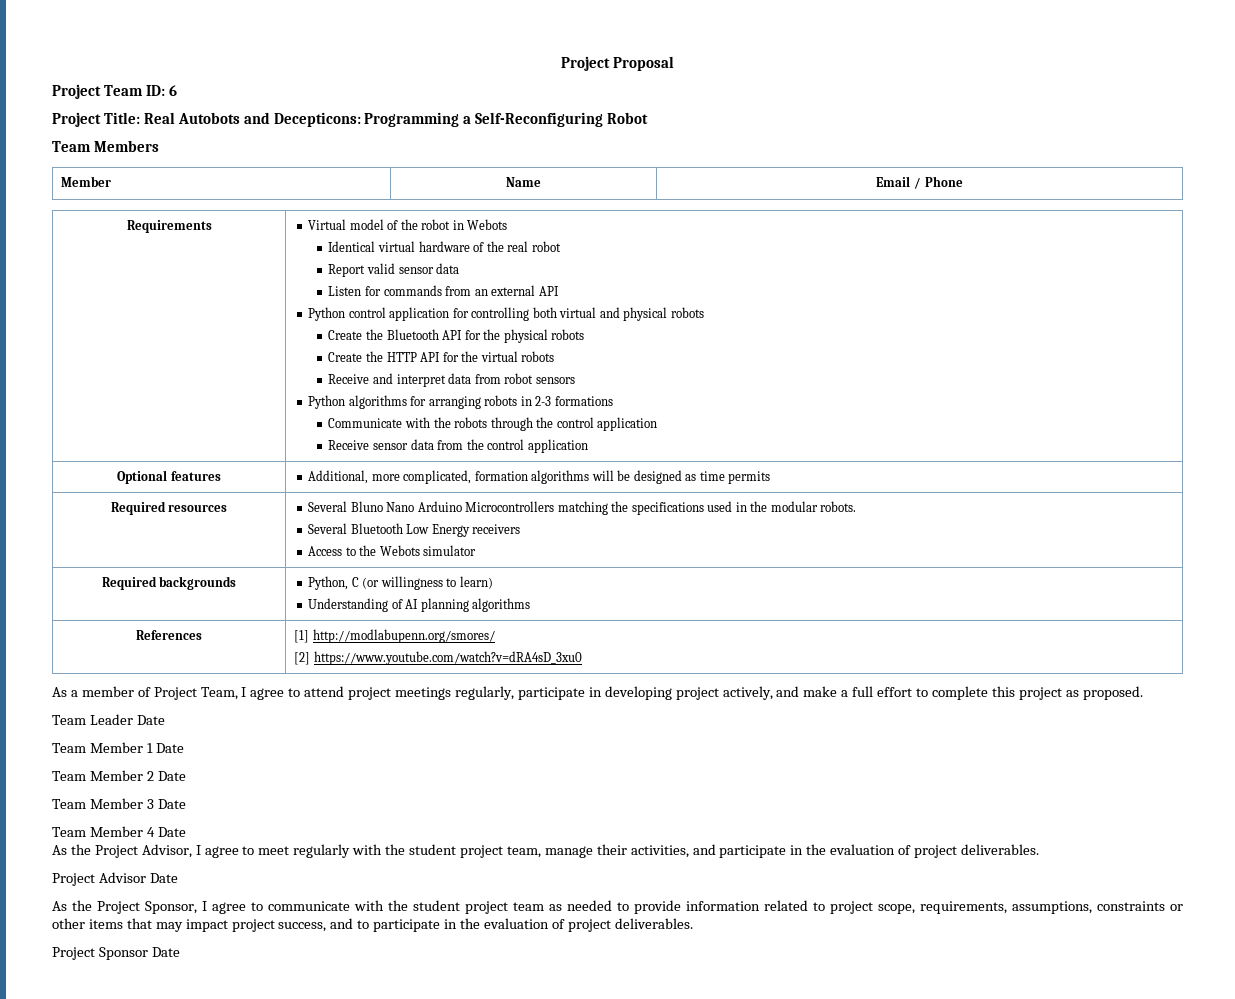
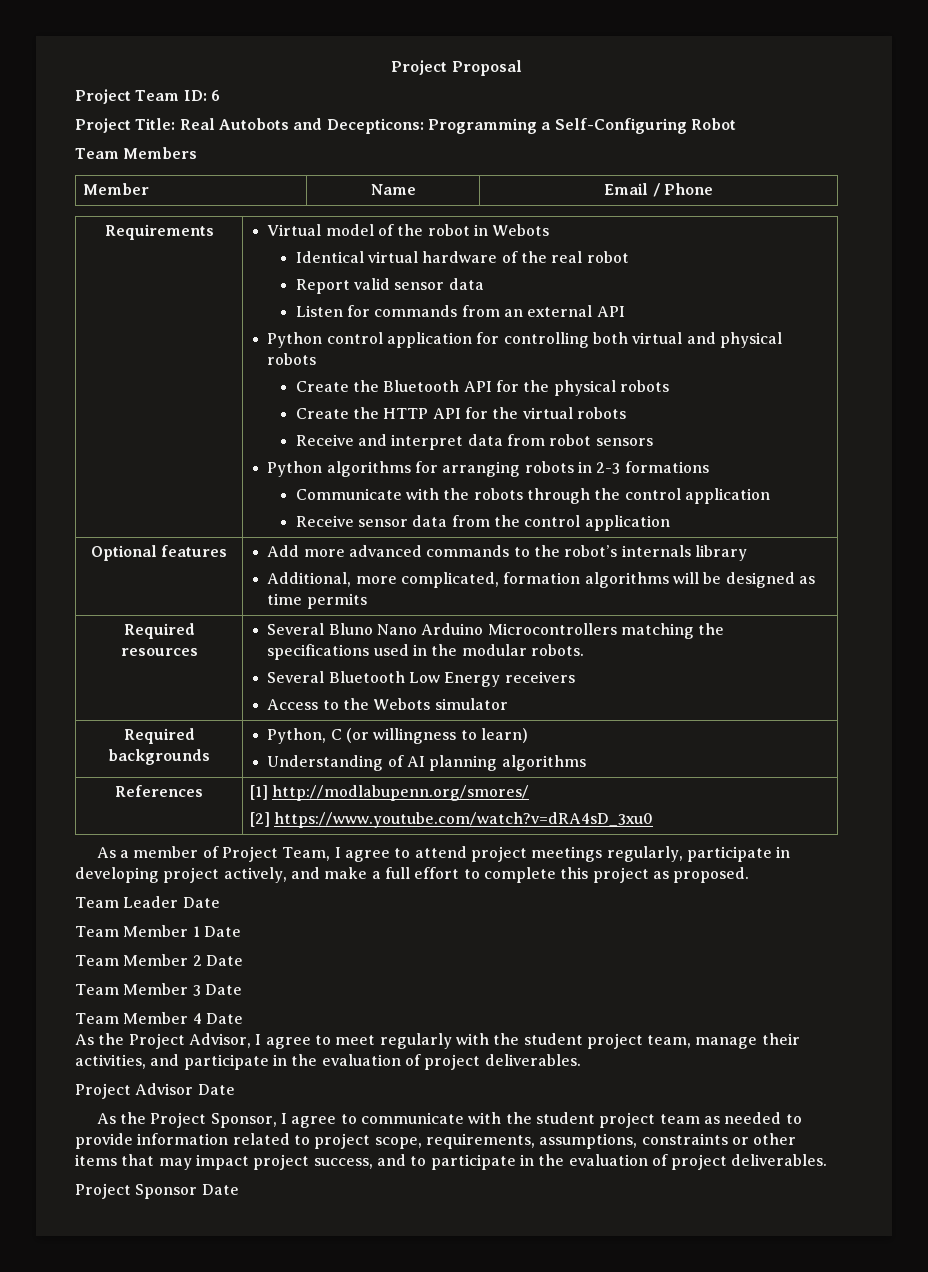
- Project Title: Real Autobots and Decepticons: Programming a Self-Reconfiguring Robot
+ Project Title: Real Autobots and Decepticons: Programming a Self-Configuring Robot
- Optional features | Additional, more complicated, formation algorithms will be designed as time permits
+ Optional features | Add more advanced commands to the robot’s internals library
+ Additional, more complicated, formation algorithms will be designed as time permits

